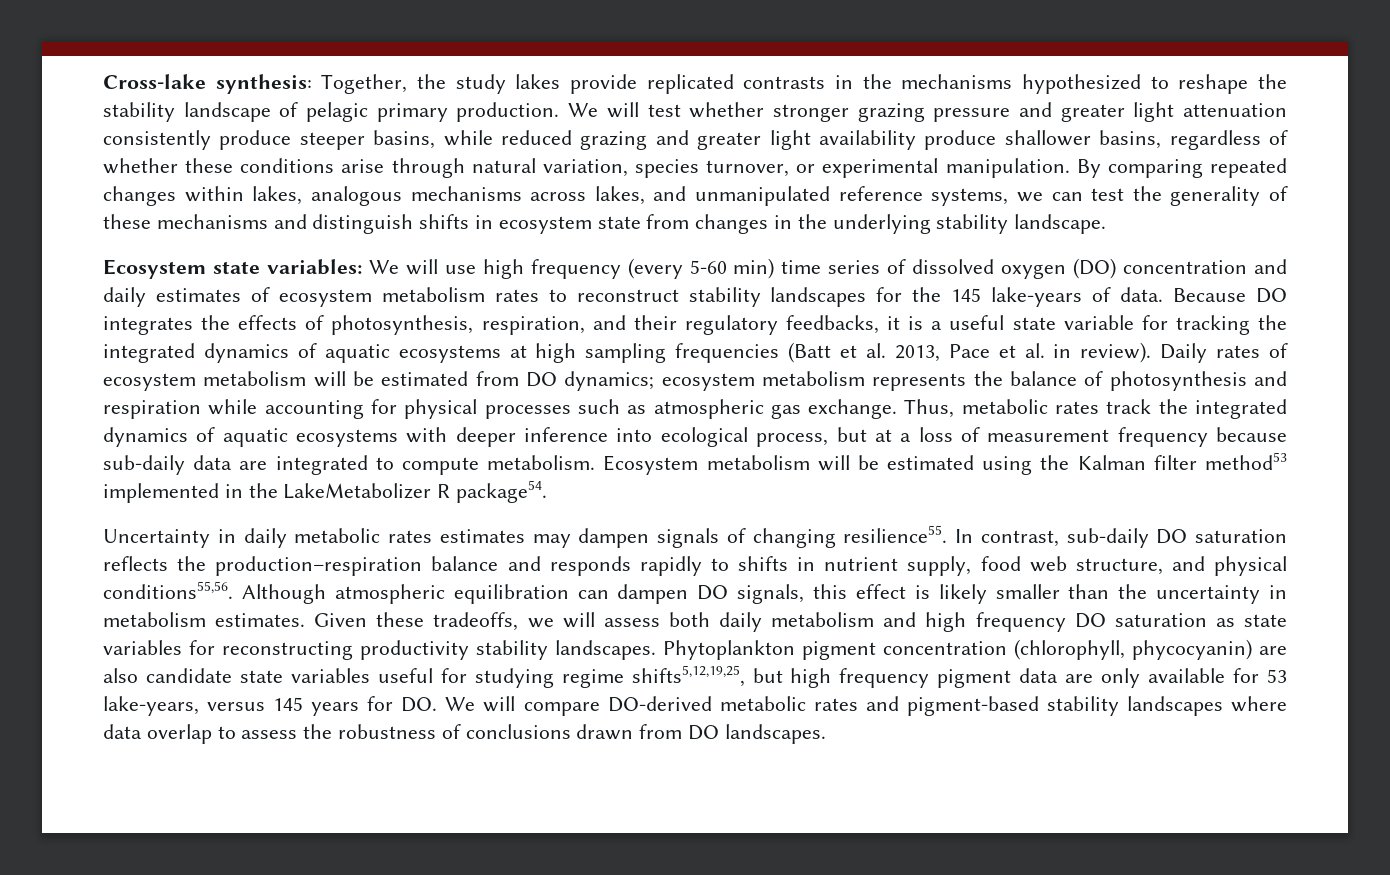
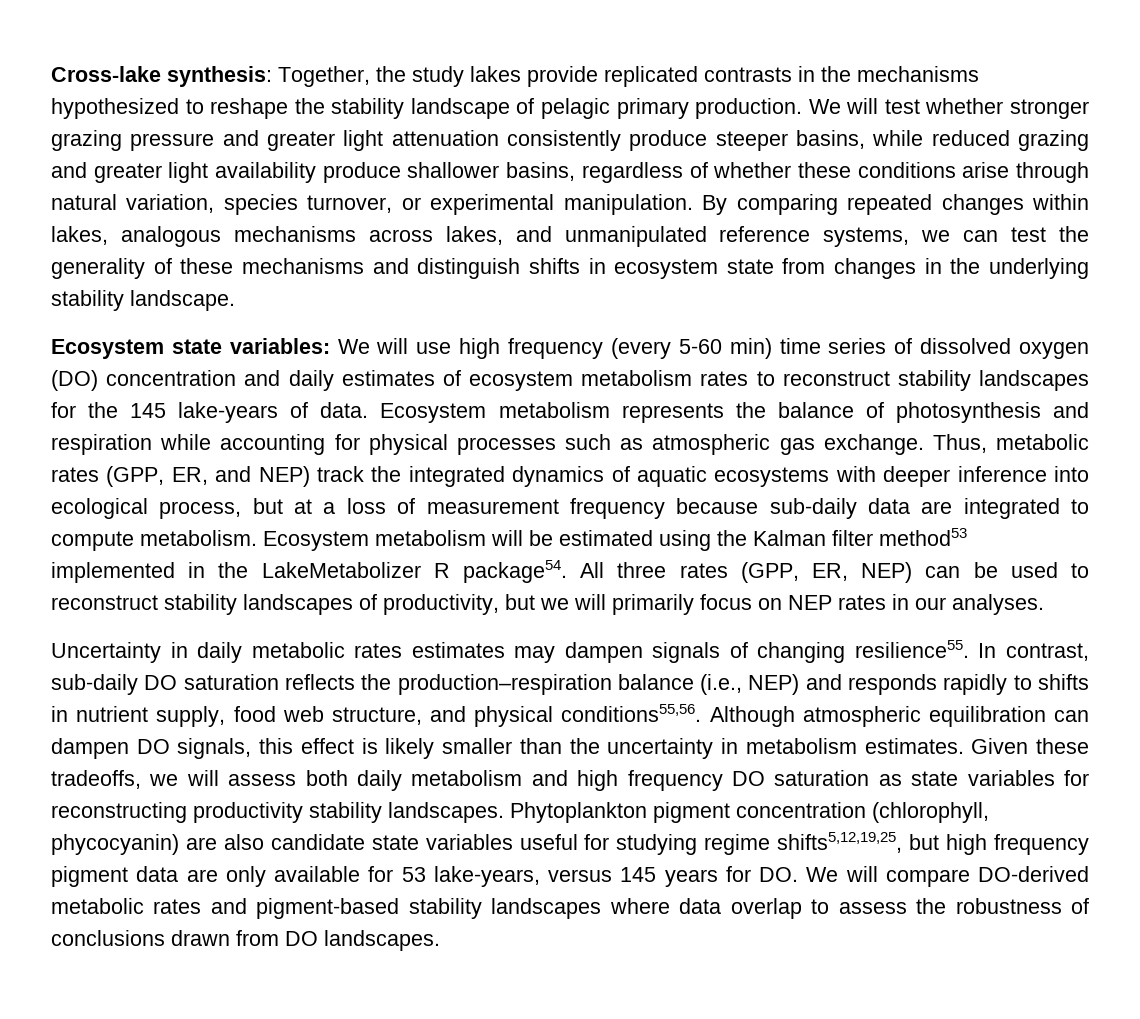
- Because DO integrates the effects of photosynthesis, respiration, and their regulatory feedbacks, it is a useful state variable for tracking the integrated dynamics of aquatic ecosystems at high sampling frequencies (Batt et al. 2013, Pace et al. in review). Daily rates of ecosystem metabolism will be estimated from DO dynamics; ecosystem metabolism represents the balance of photosynthesis and respiration while accounting for physical processes such as atmospheric gas exchange.
+ Ecosystem metabolism represents the balance of photosynthesis and respiration while accounting for physical processes such as atmospheric gas exchange.
- Thus, metabolic rates track the integrated dynamics of aquatic ecosystems with deeper inference into ecological process, but at a loss of measurement frequency because sub-daily data are integrated to compute metabolism.
+ Thus, metabolic rates (GPP, ER, and NEP) track the integrated dynamics of aquatic ecosystems with deeper inference into ecological process, but at a loss of measurement frequency because sub-daily data are integrated to compute metabolism.
+ All three rates (GPP, ER, NEP) can be used to reconstruct stability landscapes of productivity, but we will primarily focus on NEP rates in our analyses.
- In contrast, sub-daily DO saturation reflects the production–respiration balance and responds rapidly to shifts in nutrient supply, food web structure, and physical conditions55,56.
+ In contrast, sub-daily DO saturation reflects the production–respiration balance (i.e., NEP) and responds rapidly to shifts in nutrient supply, food web structure, and physical conditions55,56.

